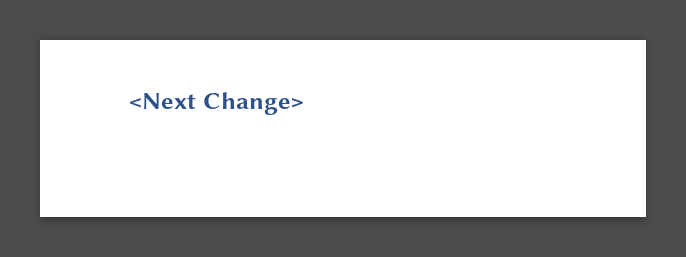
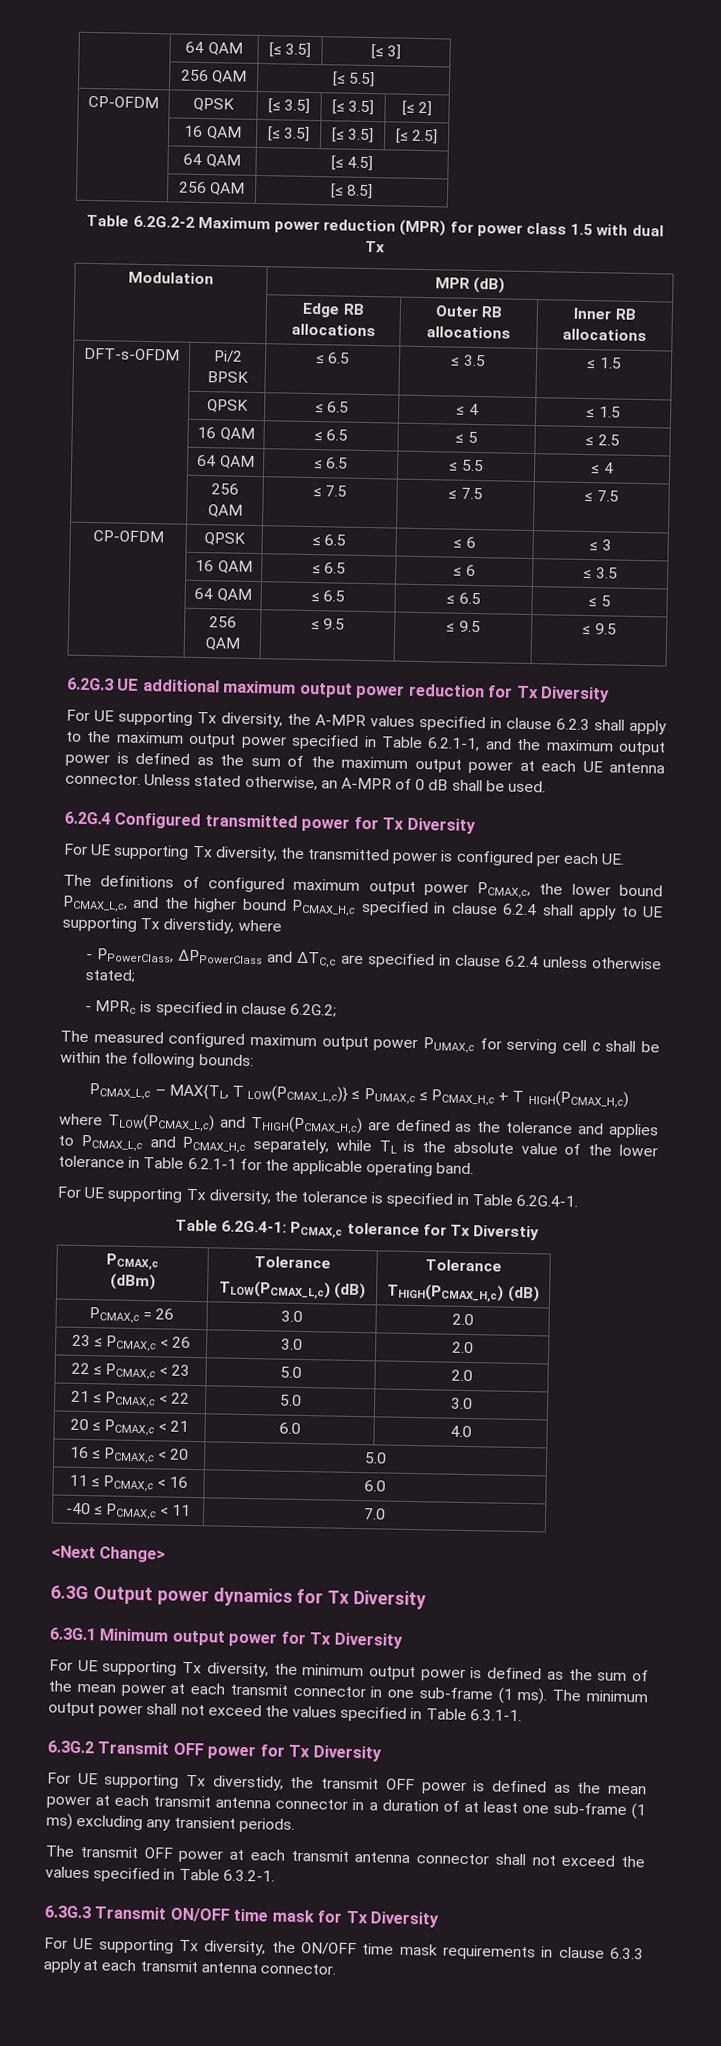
+ | 64 QAM | [≤ 3.5] | [≤ 3]
+ | 256 QAM | [≤ 5.5]
+ CP-OFDM | QPSK | [≤ 3.5] | [≤ 3.5] | [≤ 2]
+ | 16 QAM | [≤ 3.5] | [≤ 3.5] | [≤ 2.5]
+ | 64 QAM | [≤ 4.5]
+ | 256 QAM | [≤ 8.5]
+ Table 6.2G.2-2 Maximum power reduction (MPR) for power class 1.5 with dual Tx
+ Modulation | MPR (dB)
+ | Edge RB allocations | Outer RB allocations | Inner RB allocations
+ DFT-s-OFDM | Pi/2 BPSK | ≤ 6.5 | ≤ 3.5 | ≤ 1.5
+ | QPSK | ≤ 6.5 | ≤ 4 | ≤ 1.5
+ | 16 QAM | ≤ 6.5 | ≤ 5 | ≤ 2.5
+ | 64 QAM | ≤ 6.5 | ≤ 5.5 | ≤ 4
+ | 256 QAM | ≤ 7.5 | ≤ 7.5 | ≤ 7.5
+ CP-OFDM | QPSK | ≤ 6.5 | ≤ 6 | ≤ 3
+ | 16 QAM | ≤ 6.5 | ≤ 6 | ≤ 3.5
+ | 64 QAM | ≤ 6.5 | ≤ 6.5 | ≤ 5
+ | 256 QAM | ≤ 9.5 | ≤ 9.5 | ≤ 9.5
+ 6.2G.3 UE additional maximum output power reduction for Tx Diversity
+ For UE supporting Tx diversity, the A-MPR values specified in clause 6.2.3 shall apply to the maximum output power specified in Table 6.2.1-1, and the maximum output power is defined as the sum of the maximum output power at each UE antenna connector. Unless stated otherwise, an A-MPR of 0 dB shall be used.
+ 6.2G.4 Configured transmitted power for Tx Diversity
+ For UE supporting Tx diversity, the transmitted power is configured per each UE.
+ The definitions of configured maximum output power PCMAX,c, the lower bound PCMAX_L,c, and the higher bound PCMAX_H,c specified in clause 6.2.4 shall apply to UE supporting Tx diverstidy, where
+ - PPowerClass, ΔPPowerClass and ∆TC,c are specified in clause 6.2.4 unless otherwise stated;
+ - MPRc is specified in clause 6.2G.2;
+ The measured configured maximum output power PUMAX,c for serving cell c shall be within the following bounds:
+ PCMAX_L,c – MAX{TL, T LOW(PCMAX_L,c)} ≤ PUMAX,c ≤ PCMAX_H,c + T HIGH(PCMAX_H,c)
+ where TLOW(PCMAX_L,c) and THIGH(PCMAX_H,c) are defined as the tolerance and applies to PCMAX_L,c and PCMAX_H,c separately, while TL is the absolute value of the lower tolerance in Table 6.2.1-1 for the applicable operating band.
+ For UE supporting Tx diversity, the tolerance is specified in Table 6.2G.4-1.
+ Table 6.2G.4-1: PCMAX,c tolerance for Tx Diverstiy
+ PCMAX,c
+ (dBm) | Tolerance
+ TLOW(PCMAX_L,c) (dB) | Tolerance
+ THIGH(PCMAX_H,c) (dB)
+ PCMAX,c = 26 | 3.0 | 2.0
+ 23 ≤ PCMAX,c < 26 | 3.0 | 2.0
+ 22 ≤ PCMAX,c < 23 | 5.0 | 2.0
+ 21 ≤ PCMAX,c < 22 | 5.0 | 3.0
+ 20 ≤ PCMAX,c < 21 | 6.0 | 4.0
+ 16 ≤ PCMAX,c < 20 | 5.0
+ 11 ≤ PCMAX,c < 16 | 6.0
+ -40 ≤ PCMAX,c < 11 | 7.0
  <Next Change>
+ 6.3G Output power dynamics for Tx Diversity
+ 6.3G.1 Minimum output power for Tx Diversity
+ For UE supporting Tx diversity, the minimum output power is defined as the sum of the mean power at each transmit connector in one sub-frame (1 ms). The minimum output power shall not exceed the values specified in Table 6.3.1-1.
+ 6.3G.2 Transmit OFF power for Tx Diversity
+ For UE supporting Tx diverstidy, the transmit OFF power is defined as the mean power at each transmit antenna connector in a duration of at least one sub-frame (1 ms) excluding any transient periods.
+ The transmit OFF power at each transmit antenna connector shall not exceed the values specified in Table 6.3.2-1.
+ 6.3G.3 Transmit ON/OFF time mask for Tx Diversity
+ For UE supporting Tx diversity, the ON/OFF time mask requirements in clause 6.3.3 apply at each transmit antenna connector.

